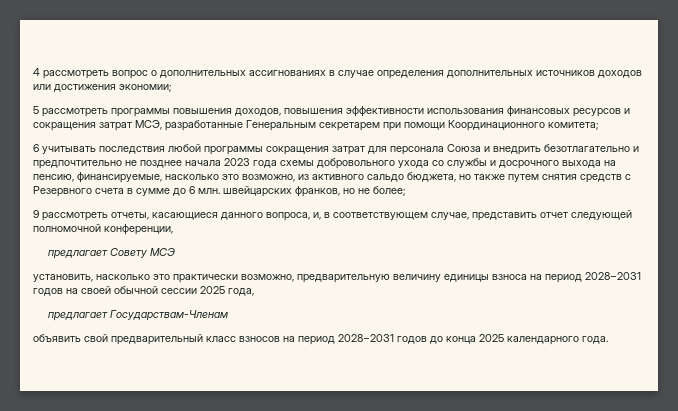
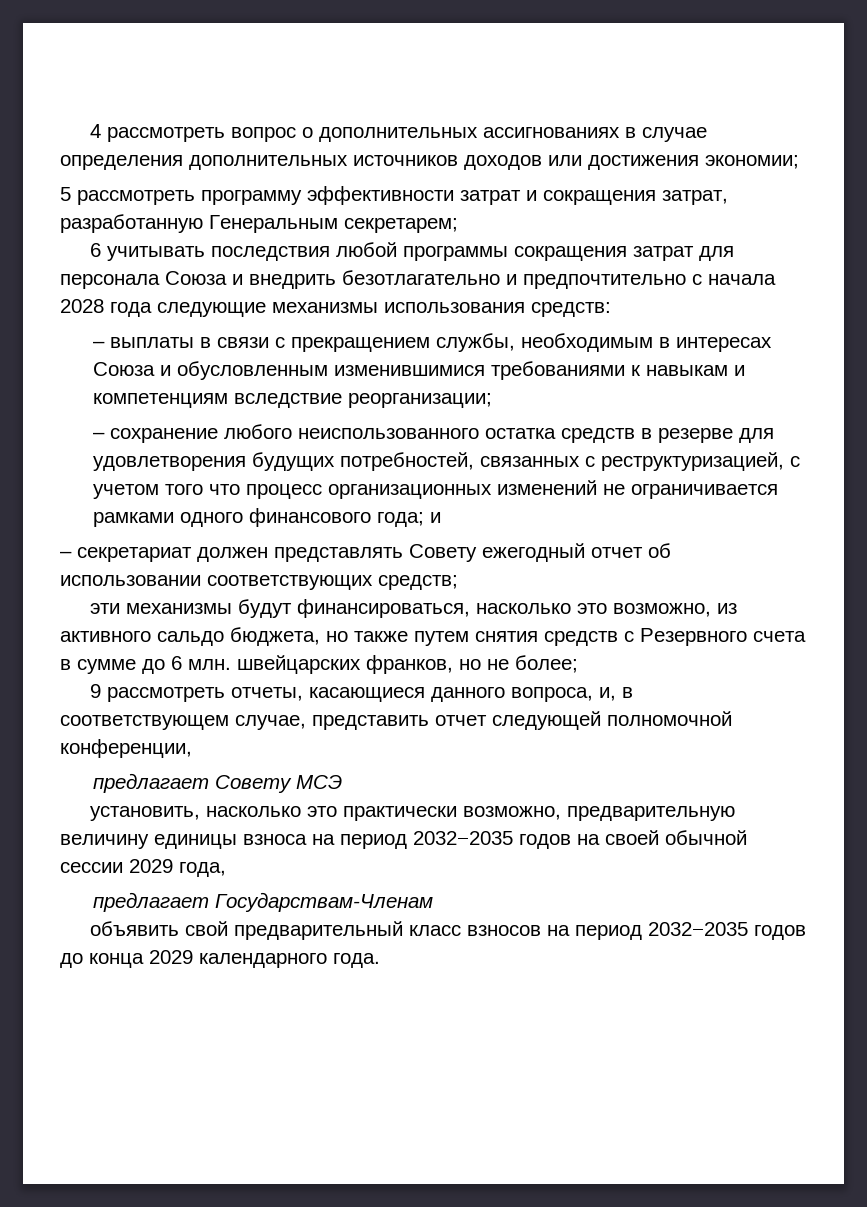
- 5 рассмотреть программы повышения доходов, повышения эффективности использования финансовых ресурсов и сокращения затрат МСЭ, разработанные Генеральным секретарем при помощи Координационного комитета;
+ 5 рассмотреть программу эффективности затрат и сокращения затрат, разработанную Генеральным секретарем;
- 6 учитывать последствия любой программы сокращения затрат для персонала Союза и внедрить безотлагательно и предпочтительно не позднее начала 2023 года схемы добровольного ухода со службы и досрочного выхода на пенсию, финансируемые, насколько это возможно, из активного сальдо бюджета, но также путем снятия средств с Резервного счета в сумме до 6 млн. швейцарских франков, но не более;
+ 6 учитывать последствия любой программы сокращения затрат для персонала Союза и внедрить безотлагательно и предпочтительно с начала 2028 года следующие механизмы использования средств:
+ – выплаты в связи с прекращением службы, необходимым в интересах Союза и обусловленным изменившимися требованиями к навыкам и компетенциям вследствие реорганизации;
+ – сохранение любого неиспользованного остатка средств в резерве для удовлетворения будущих потребностей, связанных с реструктуризацией, с учетом того что процесс организационных изменений не ограничивается рамками одного финансового года; и
+ – секретариат должен представлять Совету ежегодный отчет об использовании соответствующих средств;
+ эти механизмы будут финансироваться, насколько это возможно, из активного сальдо бюджета, но также путем снятия средств с Резервного счета в сумме до 6 млн. швейцарских франков, но не более;
- установить, насколько это практически возможно, предварительную величину единицы взноса на период 2028−2031 годов на своей обычной сессии 2025 года,
+ установить, насколько это практически возможно, предварительную величину единицы взноса на период 2032−2035 годов на своей обычной сессии 2029 года,
- объявить свой предварительный класс взносов на период 2028−2031 годов до конца 2025 календарного года.
+ объявить свой предварительный класс взносов на период 2032−2035 годов до конца 2029 календарного года.

